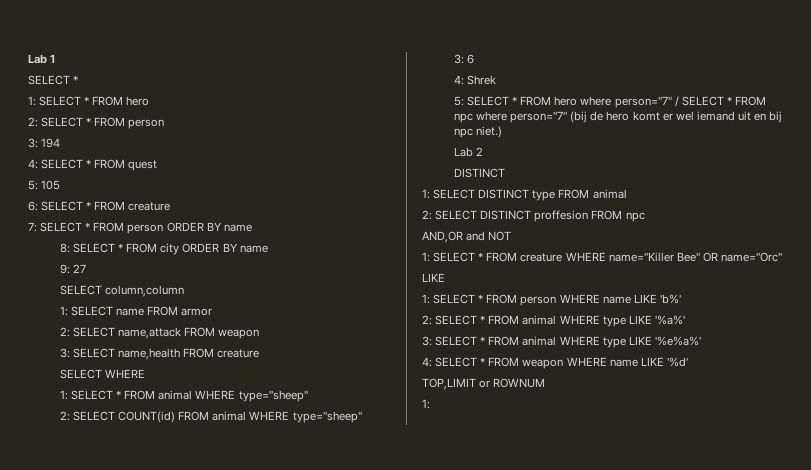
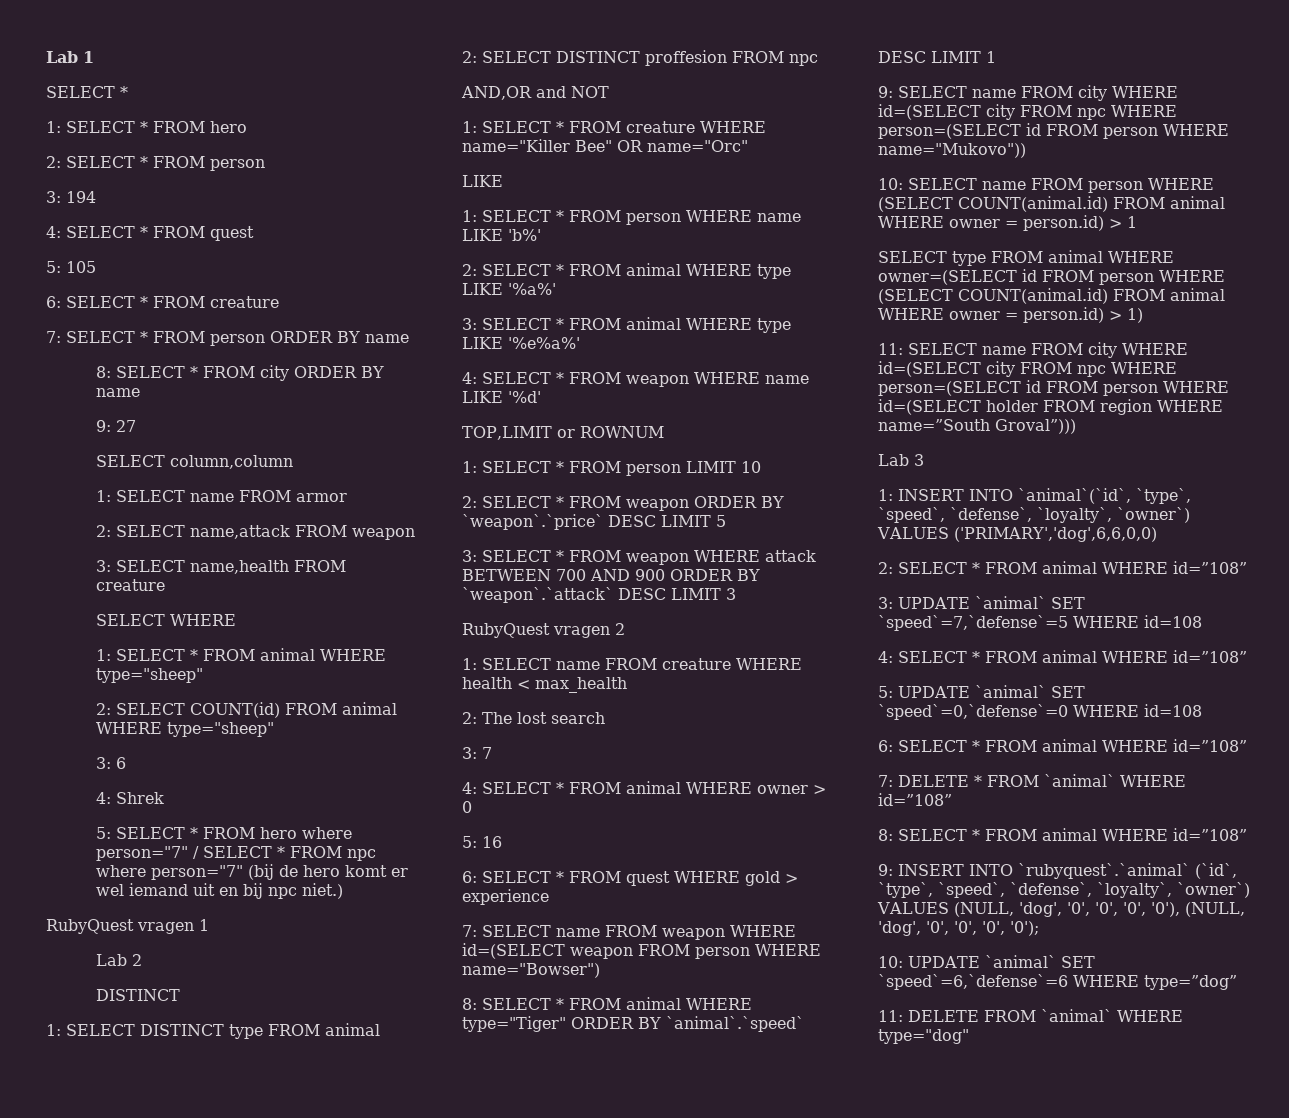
+ RubyQuest vragen 1
  TOP,LIMIT or ROWNUM
- 1:
+ 1: SELECT * FROM person LIMIT 10
+ 2: SELECT * FROM weapon ORDER BY `weapon`.`price` DESC LIMIT 5
+ 3: SELECT * FROM weapon WHERE attack BETWEEN 700 AND 900 ORDER BY `weapon`.`attack` DESC LIMIT 3
+ RubyQuest vragen 2
+ 1: SELECT name FROM creature WHERE health < max_health
+ 2: The lost search
+ 3: 7
+ 4: SELECT * FROM animal WHERE owner > 0
+ 5: 16
+ 6: SELECT * FROM quest WHERE gold > experience
+ 7: SELECT name FROM weapon WHERE id=(SELECT weapon FROM person WHERE name="Bowser")
+ 8: SELECT * FROM animal WHERE type="Tiger" ORDER BY `animal`.`speed` DESC LIMIT 1
+ 9: SELECT name FROM city WHERE id=(SELECT city FROM npc WHERE person=(SELECT id FROM person WHERE name="Mukovo"))
+ 10: SELECT name FROM person WHERE (SELECT COUNT(animal.id) FROM animal WHERE owner = person.id) > 1
+ SELECT type FROM animal WHERE owner=(SELECT id FROM person WHERE (SELECT COUNT(animal.id) FROM animal WHERE owner = person.id) > 1)
+ 11: SELECT name FROM city WHERE id=(SELECT city FROM npc WHERE person=(SELECT id FROM person WHERE id=(SELECT holder FROM region WHERE name=”South Groval”)))
+ Lab 3
+ 1: INSERT INTO `animal`(`id`, `type`, `speed`, `defense`, `loyalty`, `owner`) VALUES ('PRIMARY','dog',6,6,0,0)
+ 2: SELECT * FROM animal WHERE id=”108”
+ 3: UPDATE `animal` SET `speed`=7,`defense`=5 WHERE id=108
+ 4: SELECT * FROM animal WHERE id=”108”
+ 5: UPDATE `animal` SET `speed`=0,`defense`=0 WHERE id=108
+ 6: SELECT * FROM animal WHERE id=”108”
+ 7: DELETE * FROM `animal` WHERE id=”108”
+ 8: SELECT * FROM animal WHERE id=”108”
+ 9: INSERT INTO `rubyquest`.`animal` (`id`, `type`, `speed`, `defense`, `loyalty`, `owner`) VALUES (NULL, 'dog', '0', '0', '0', '0'), (NULL, 'dog', '0', '0', '0', '0');
+ 10: UPDATE `animal` SET `speed`=6,`defense`=6 WHERE type=”dog”
+ 11: DELETE FROM `animal` WHERE type="dog"

